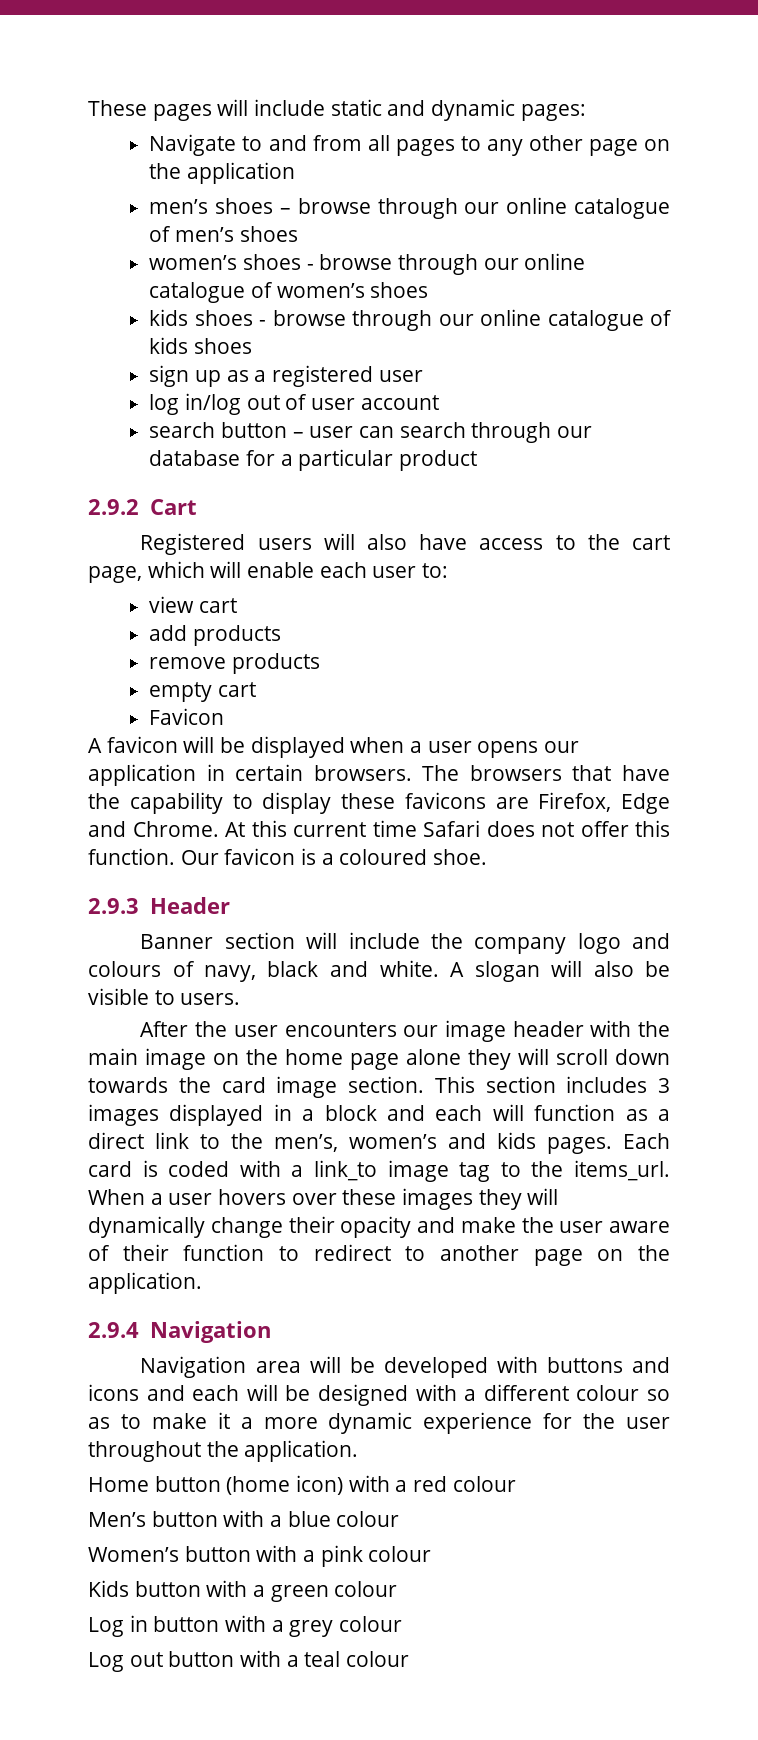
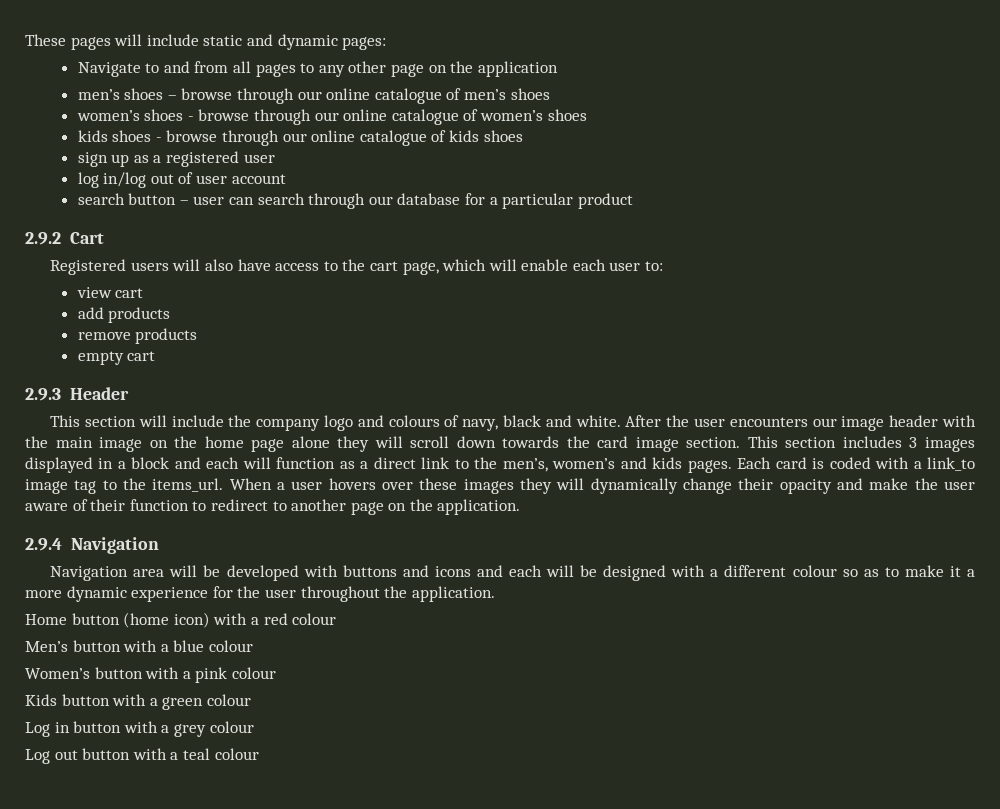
- Favicon
- A favicon will be displayed when a user opens our application in certain browsers. The browsers that have the capability to display these favicons are Firefox, Edge and Chrome. At this current time Safari does not offer this function. Our favicon is a coloured shoe.
- Banner section will include the company logo and colours of navy, black and white. A slogan will also be visible to users.
- After the user encounters our image header with the main image on the home page alone they will scroll down towards the card image section.
+ This section will include the company logo and colours of navy, black and white. After the user encounters our image header with the main image on the home page alone they will scroll down towards the card image section.

